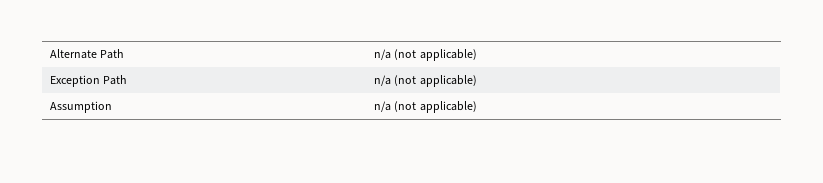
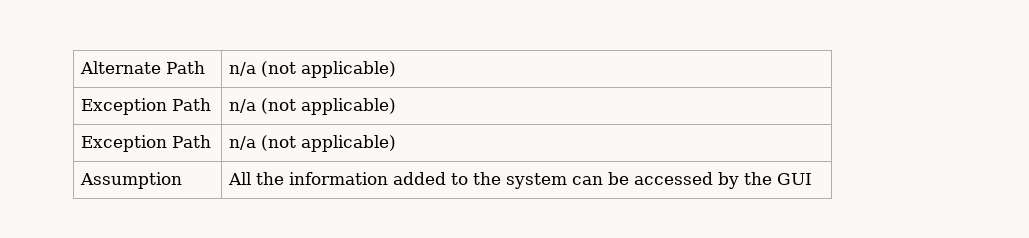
  Alternate Path | n/a (not applicable)
  Exception Path | n/a (not applicable)
- Assumption | n/a (not applicable)
+ Exception Path | n/a (not applicable)
+ Assumption | All the information added to the system can be accessed by the GUI

